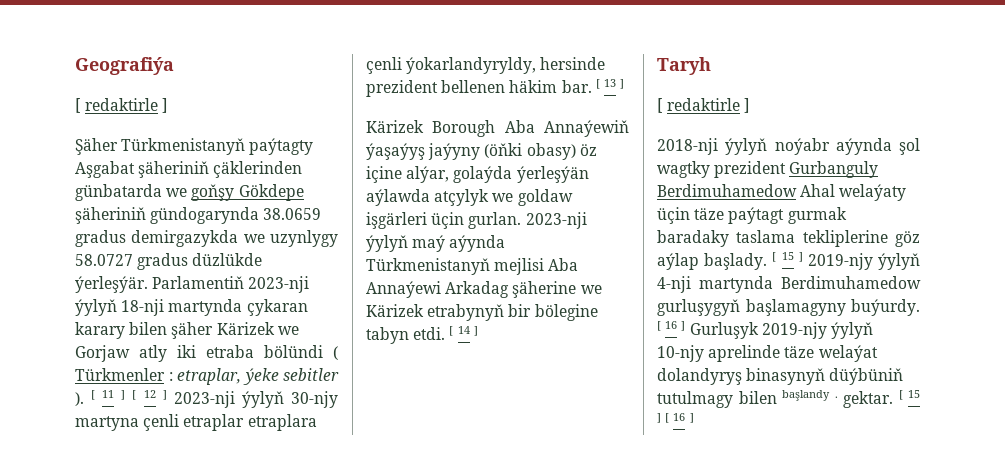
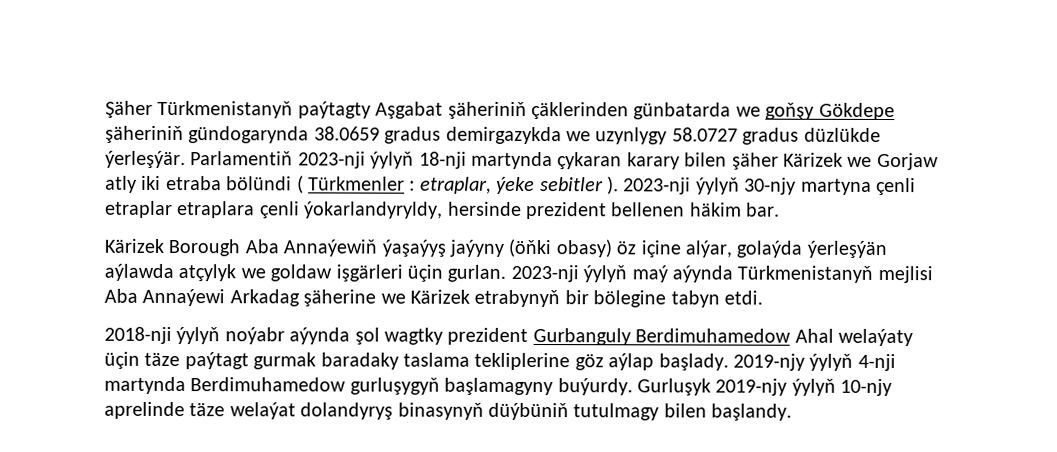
- Geografiýa
- [ redaktirle ]
- [ 11 ] [ 12 ] 2023-nji ýylyň 30-njy martyna çenli etraplar etraplara çenli ýokarlandyryldy, hersinde prezident bellenen häkim bar. [ 13 ]
+ 2023-nji ýylyň 30-njy martyna çenli etraplar etraplara çenli ýokarlandyryldy, hersinde prezident bellenen häkim bar.
- [ 14 ]
- Taryh
- [ redaktirle ]
- [ 15 ] 2019-njy ýylyň 4-nji martynda Berdimuhamedow gurluşygyň başlamagyny buýurdy.
+ 2019-njy ýylyň 4-nji martynda Berdimuhamedow gurluşygyň başlamagyny buýurdy.
- [ 16 ] Gurluşyk 2019-njy ýylyň 10-njy aprelinde täze welaýat dolandyryş binasynyň düýbüniň tutulmagy bilen başlandy . gektar. [ 15 ] [ 16 ]
+ Gurluşyk 2019-njy ýylyň 10-njy aprelinde täze welaýat dolandyryş binasynyň düýbüniň tutulmagy bilen başlandy.

